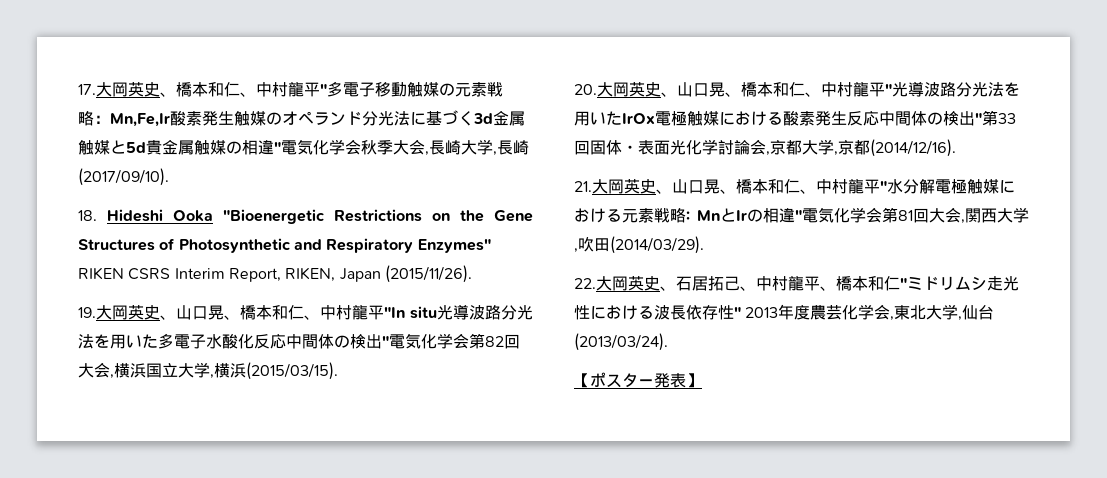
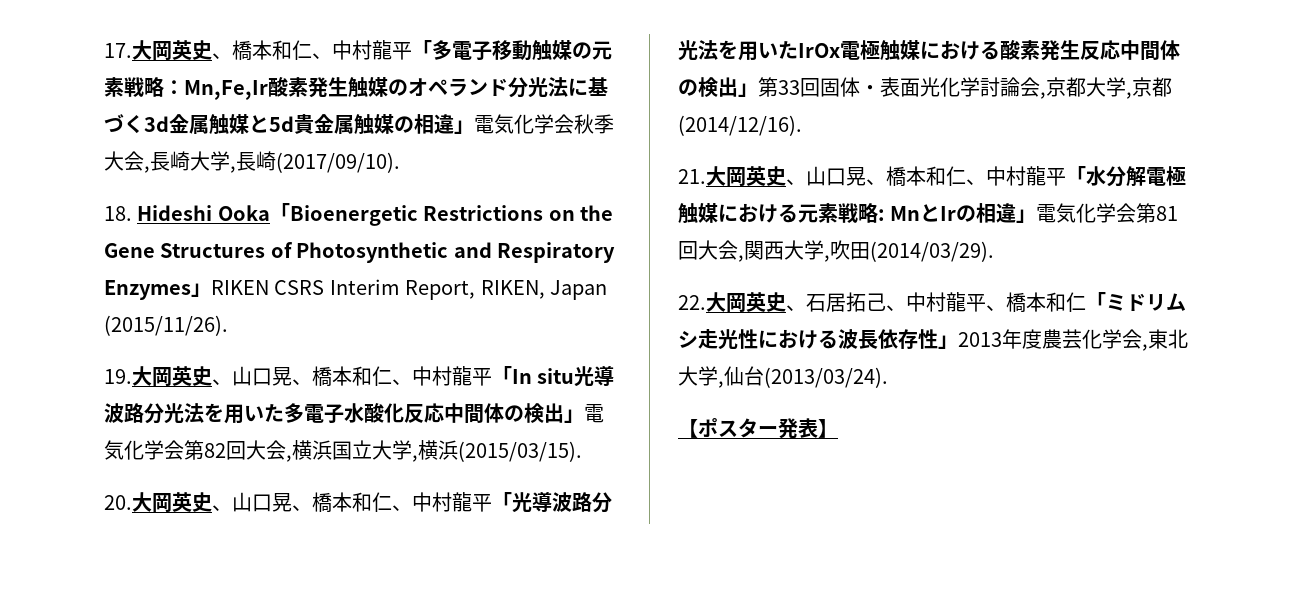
- 17.大岡英史、橋本和仁、中村龍平"多電子移動触媒の元素戦略：Mn,Fe,Ir酸素発生触媒のオペランド分光法に基づく3d金属触媒と5d貴金属触媒の相違"電気化学会秋季大会,長崎大学,長崎(2017/09/10).
+ 17.大岡英史、橋本和仁、中村龍平「多電子移動触媒の元素戦略：Mn,Fe,Ir酸素発生触媒のオペランド分光法に基づく3d金属触媒と5d貴金属触媒の相違」電気化学会秋季大会,長崎大学,長崎(2017/09/10).
- 18. Hideshi Ooka "Bioenergetic Restrictions on the Gene Structures of Photosynthetic and Respiratory Enzymes" RIKEN CSRS Interim Report, RIKEN, Japan (2015/11/26).
+ 18. Hideshi Ooka「Bioenergetic Restrictions on the Gene Structures of Photosynthetic and Respiratory Enzymes」RIKEN CSRS Interim Report, RIKEN, Japan (2015/11/26).
- 19.大岡英史、山口晃、橋本和仁、中村龍平"In situ光導波路分光法を用いた多電子水酸化反応中間体の検出"電気化学会第82回大会,横浜国立大学,横浜(2015/03/15).
+ 19.大岡英史、山口晃、橋本和仁、中村龍平「In situ光導波路分光法を用いた多電子水酸化反応中間体の検出」電気化学会第82回大会,横浜国立大学,横浜(2015/03/15).
- 20.大岡英史、山口晃、橋本和仁、中村龍平"光導波路分光法を用いたIrOx電極触媒における酸素発生反応中間体の検出"第33回固体・表面光化学討論会,京都大学,京都(2014/12/16).
+ 20.大岡英史、山口晃、橋本和仁、中村龍平「光導波路分光法を用いたIrOx電極触媒における酸素発生反応中間体の検出」第33回固体・表面光化学討論会,京都大学,京都(2014/12/16).
- 21.大岡英史、山口晃、橋本和仁、中村龍平"水分解電極触媒における元素戦略: MnとIrの相違"電気化学会第81回大会,関西大学,吹田(2014/03/29).
+ 21.大岡英史、山口晃、橋本和仁、中村龍平「水分解電極触媒における元素戦略: MnとIrの相違」電気化学会第81回大会,関西大学,吹田(2014/03/29).
- 22.大岡英史、石居拓己、中村龍平、橋本和仁"ミドリムシ走光性における波長依存性" 2013年度農芸化学会,東北大学,仙台(2013/03/24).
+ 22.大岡英史、石居拓己、中村龍平、橋本和仁「ミドリムシ走光性における波長依存性」2013年度農芸化学会,東北大学,仙台(2013/03/24).

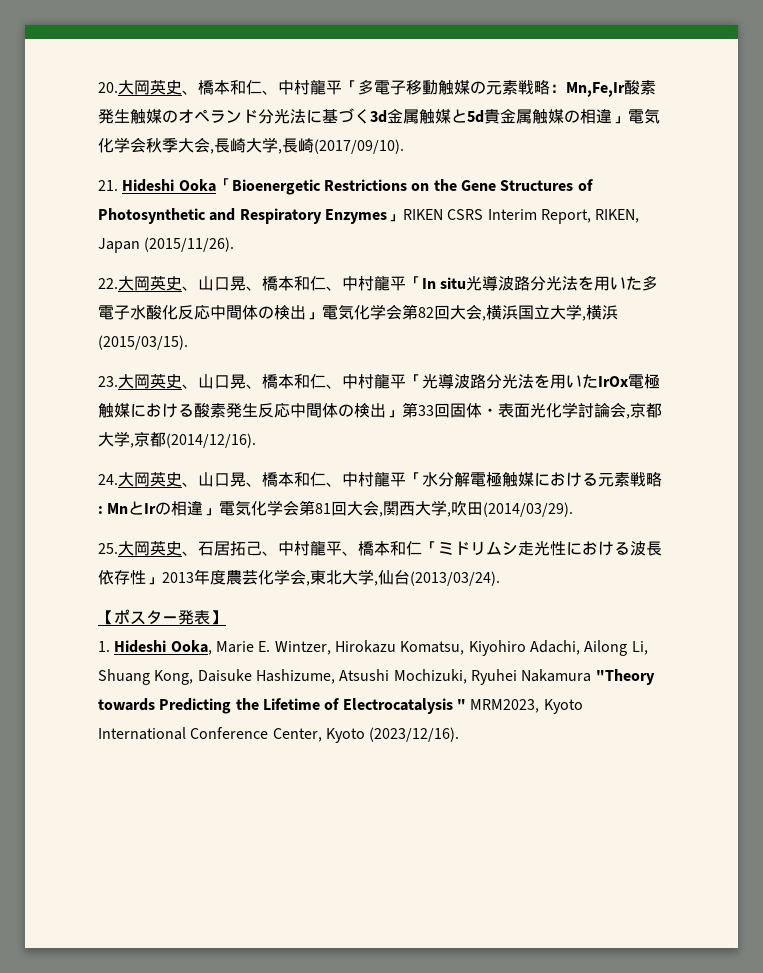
- 17.大岡英史、橋本和仁、中村龍平「多電子移動触媒の元素戦略：Mn,Fe,Ir酸素発生触媒のオペランド分光法に基づく3d金属触媒と5d貴金属触媒の相違」電気化学会秋季大会,長崎大学,長崎(2017/09/10).
+ 20.大岡英史、橋本和仁、中村龍平「多電子移動触媒の元素戦略：Mn,Fe,Ir酸素発生触媒のオペランド分光法に基づく3d金属触媒と5d貴金属触媒の相違」電気化学会秋季大会,長崎大学,長崎(2017/09/10).
- 18. Hideshi Ooka「Bioenergetic Restrictions on the Gene Structures of Photosynthetic and Respiratory Enzymes」RIKEN CSRS Interim Report, RIKEN, Japan (2015/11/26).
+ 21. Hideshi Ooka「Bioenergetic Restrictions on the Gene Structures of Photosynthetic and Respiratory Enzymes」RIKEN CSRS Interim Report, RIKEN, Japan (2015/11/26).
- 19.大岡英史、山口晃、橋本和仁、中村龍平「In situ光導波路分光法を用いた多電子水酸化反応中間体の検出」電気化学会第82回大会,横浜国立大学,横浜(2015/03/15).
+ 22.大岡英史、山口晃、橋本和仁、中村龍平「In situ光導波路分光法を用いた多電子水酸化反応中間体の検出」電気化学会第82回大会,横浜国立大学,横浜(2015/03/15).
- 20.大岡英史、山口晃、橋本和仁、中村龍平「光導波路分光法を用いたIrOx電極触媒における酸素発生反応中間体の検出」第33回固体・表面光化学討論会,京都大学,京都(2014/12/16).
+ 23.大岡英史、山口晃、橋本和仁、中村龍平「光導波路分光法を用いたIrOx電極触媒における酸素発生反応中間体の検出」第33回固体・表面光化学討論会,京都大学,京都(2014/12/16).
- 21.大岡英史、山口晃、橋本和仁、中村龍平「水分解電極触媒における元素戦略: MnとIrの相違」電気化学会第81回大会,関西大学,吹田(2014/03/29).
+ 24.大岡英史、山口晃、橋本和仁、中村龍平「水分解電極触媒における元素戦略: MnとIrの相違」電気化学会第81回大会,関西大学,吹田(2014/03/29).
- 22.大岡英史、石居拓己、中村龍平、橋本和仁「ミドリムシ走光性における波長依存性」2013年度農芸化学会,東北大学,仙台(2013/03/24).
+ 25.大岡英史、石居拓己、中村龍平、橋本和仁「ミドリムシ走光性における波長依存性」2013年度農芸化学会,東北大学,仙台(2013/03/24).
+ 1. Hideshi Ooka, Marie E. Wintzer, Hirokazu Komatsu, Kiyohiro Adachi, Ailong Li, Shuang Kong, Daisuke Hashizume, Atsushi Mochizuki, Ryuhei Nakamura "Theory towards Predicting the Lifetime of Electrocatalysis " MRM2023, Kyoto International Conference Center, Kyoto (2023/12/16).

